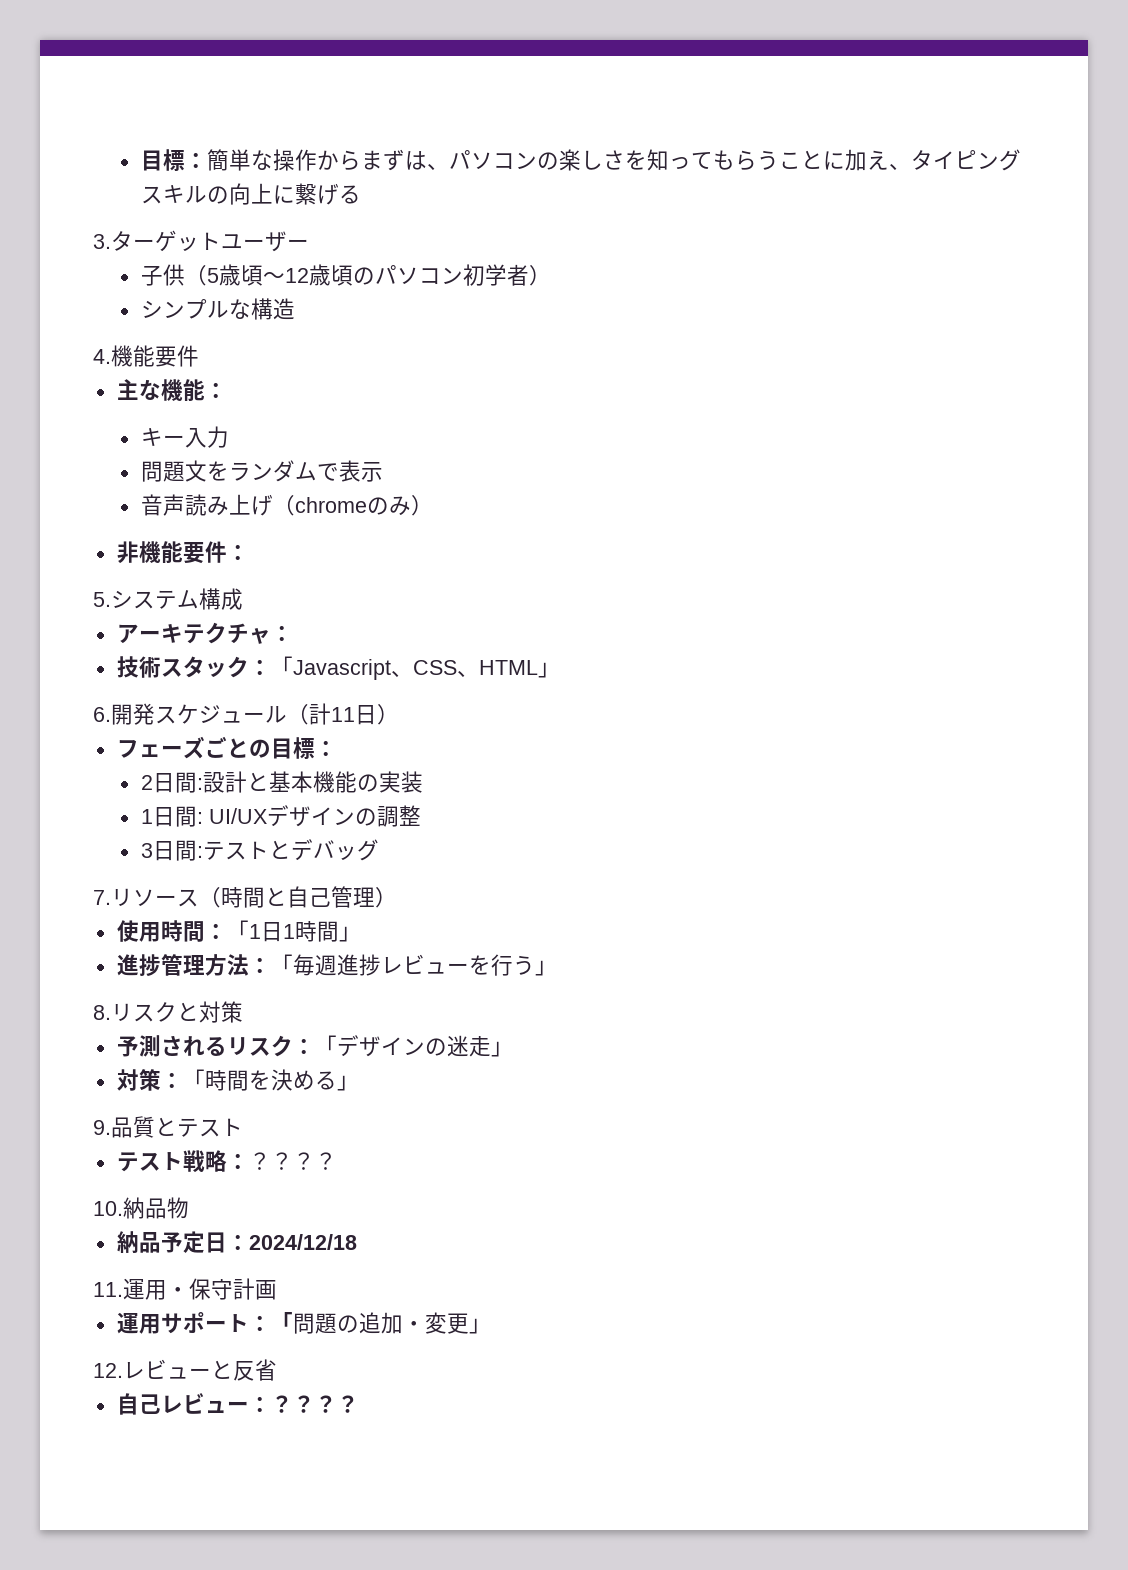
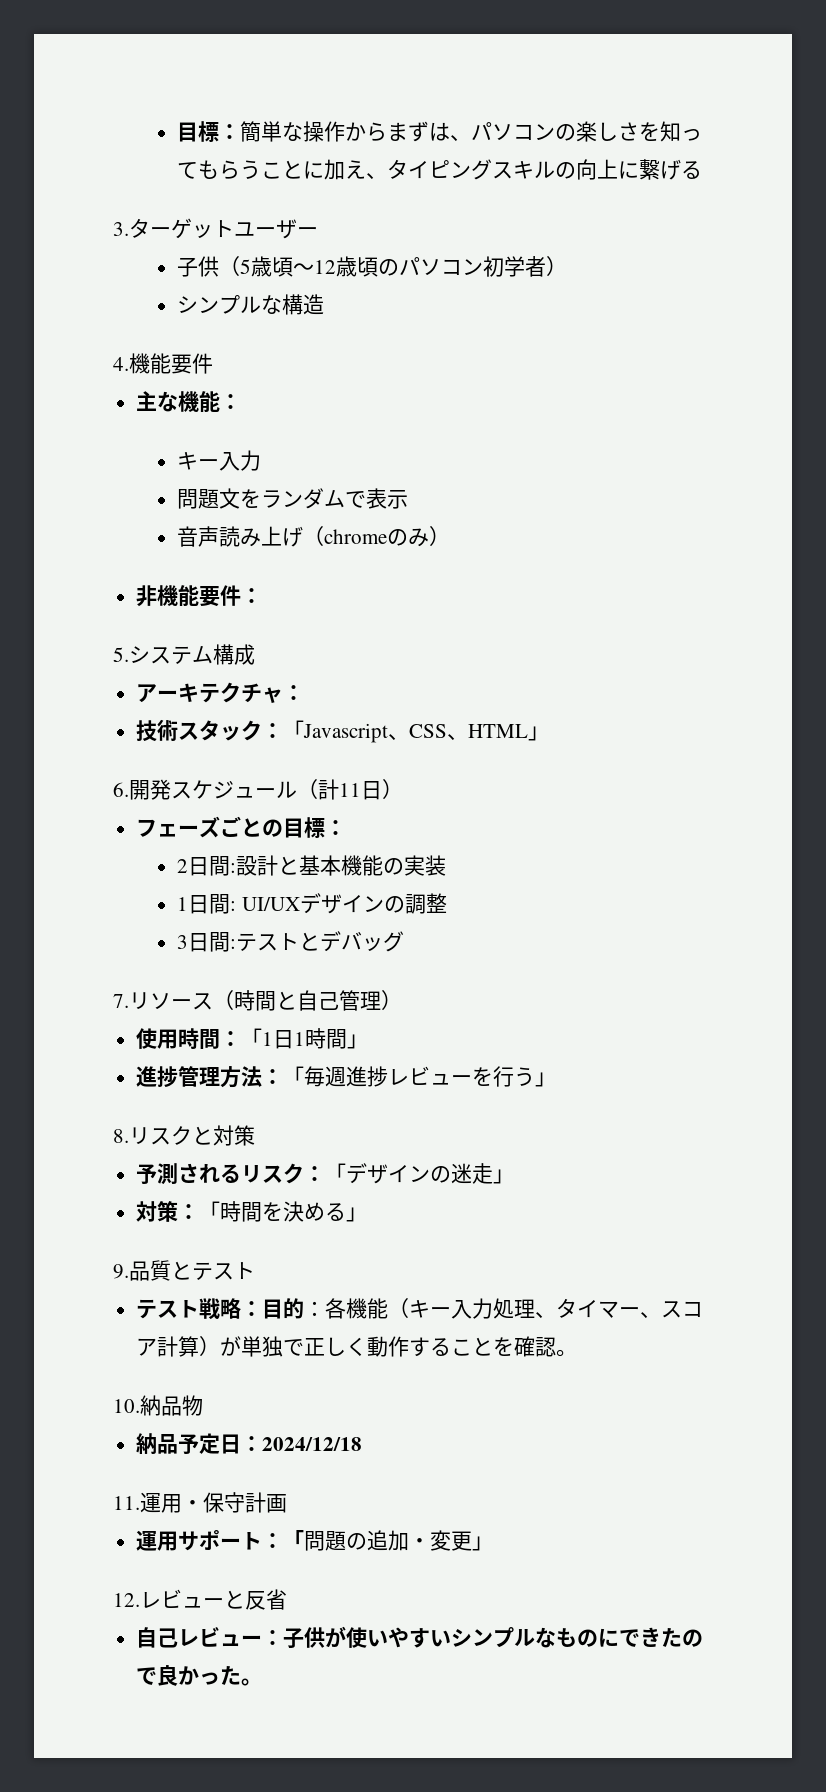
- テスト戦略：？？？？
+ テスト戦略：目的：各機能（キー入力処理、タイマー、スコア計算）が単独で正しく動作することを確認。
- 自己レビュー：？？？？
+ 自己レビュー：子供が使いやすいシンプルなものにできたので良かった。

